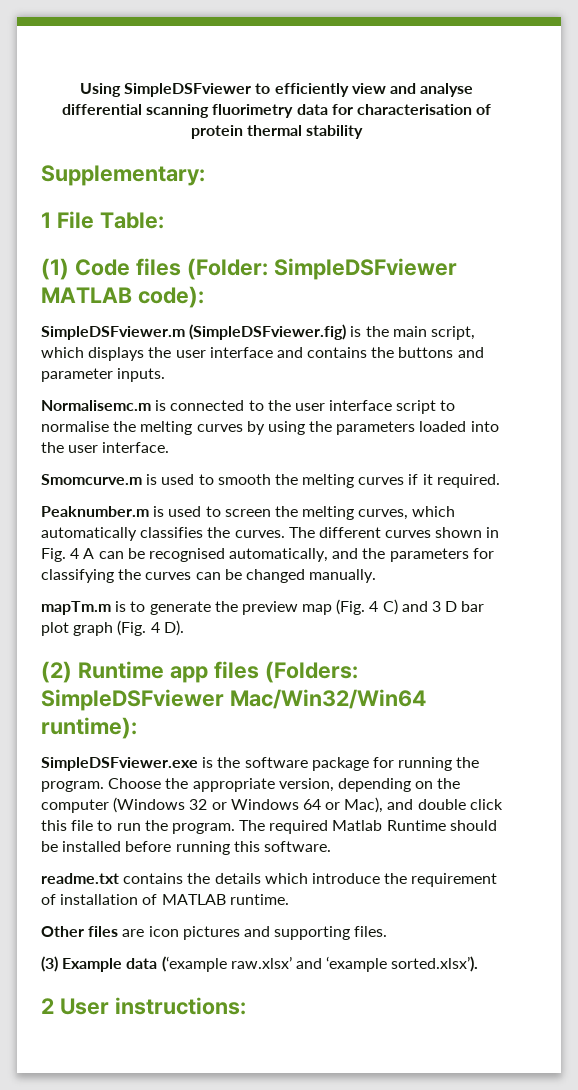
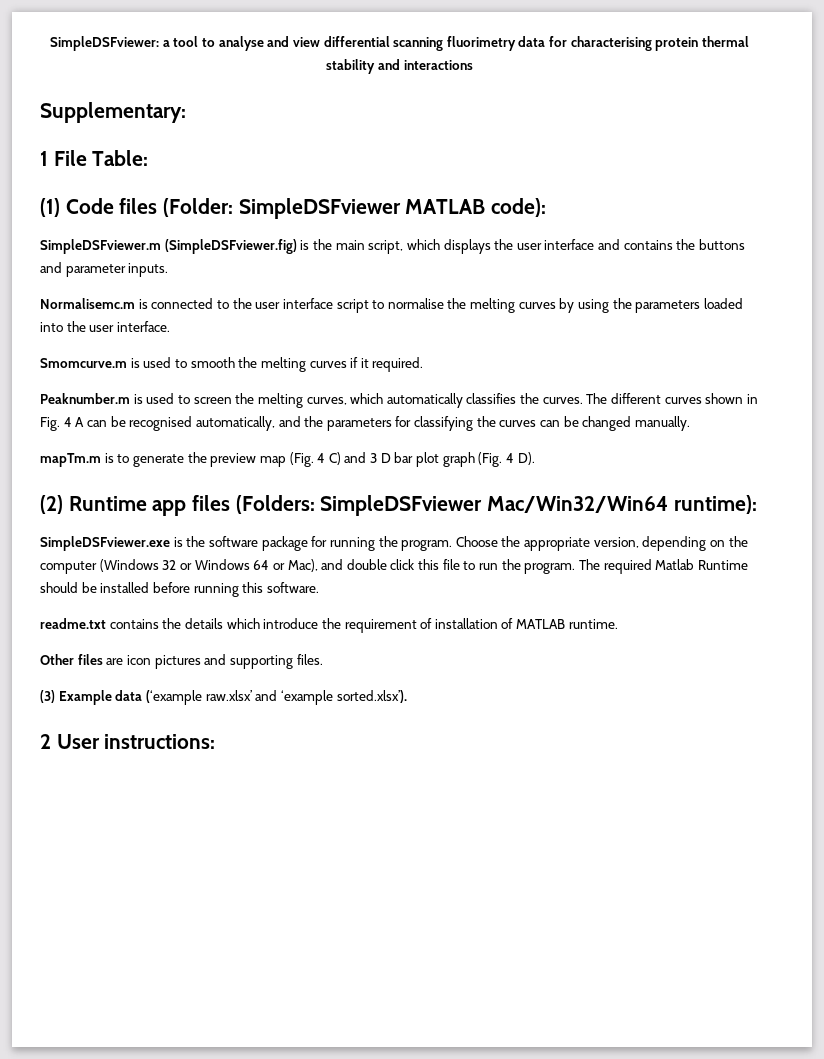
- Using SimpleDSFviewer to efficiently view and analyse differential scanning fluorimetry data for characterisation of protein thermal stability
+ SimpleDSFviewer: a tool to analyse and view differential scanning fluorimetry data for characterising protein thermal stability and interactions

